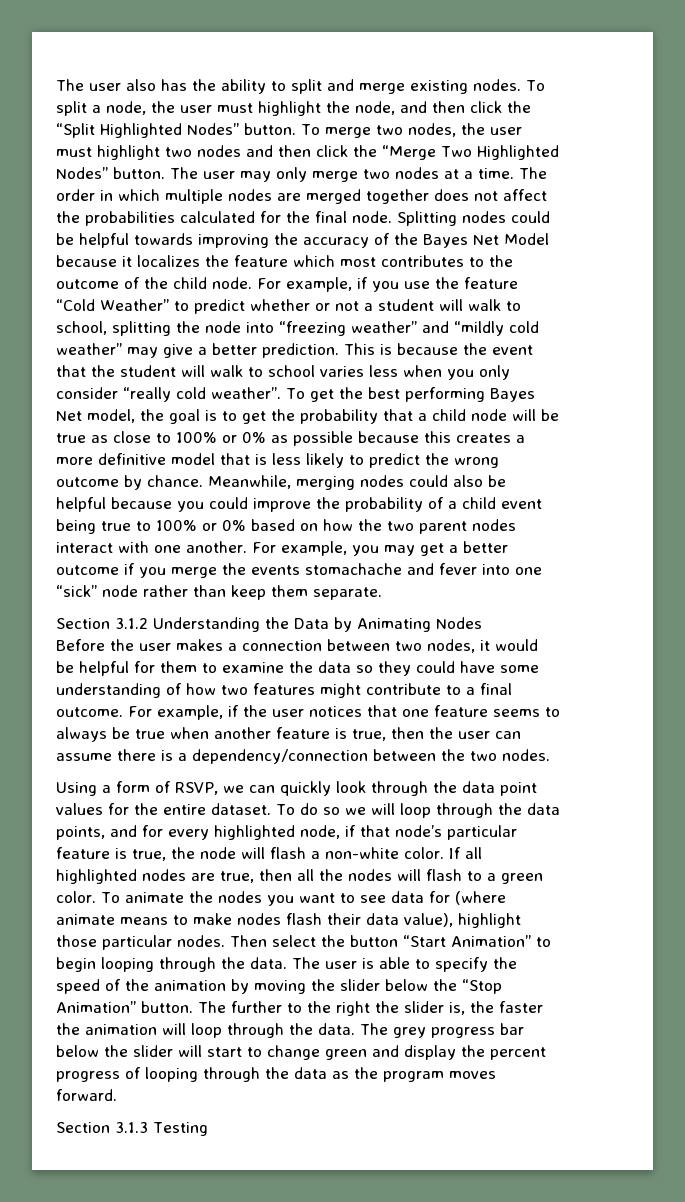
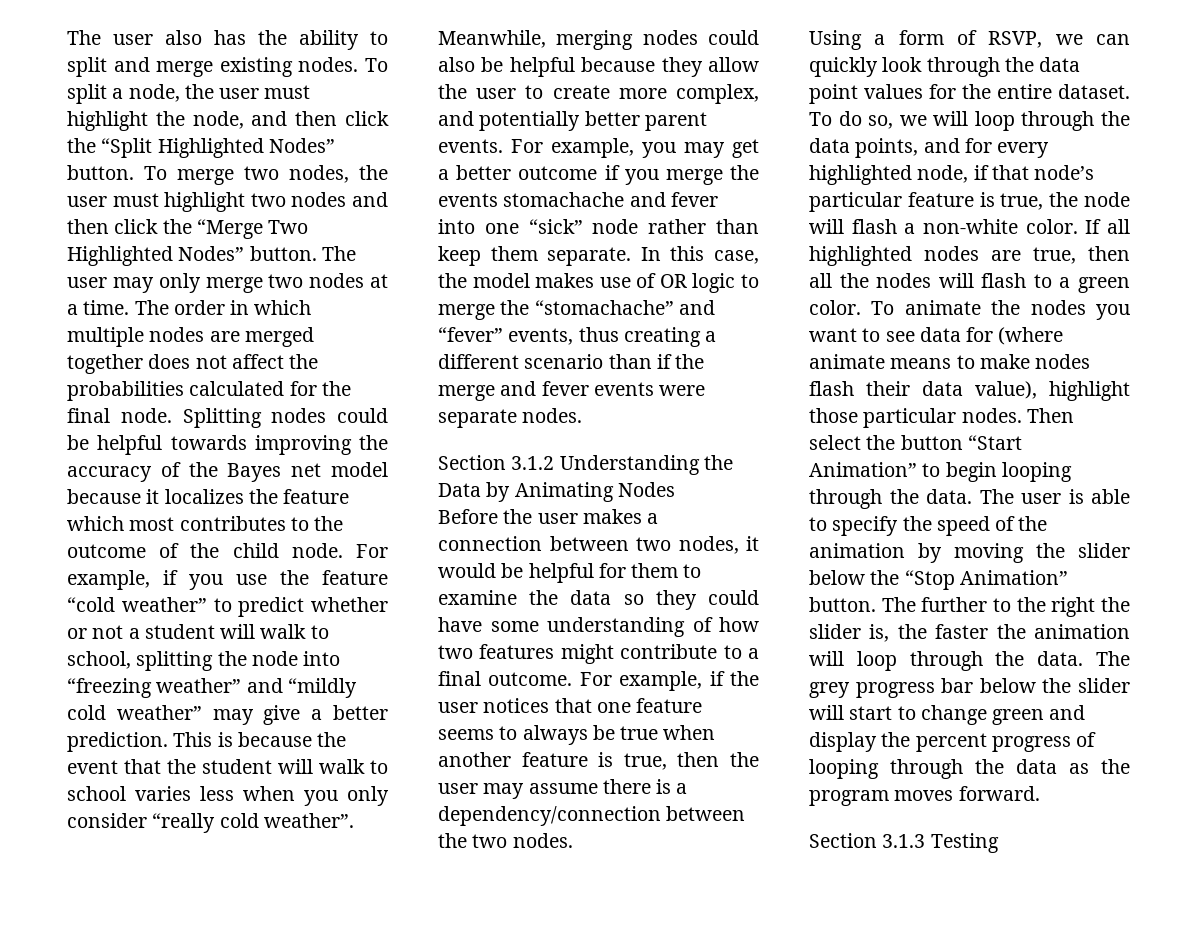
- Splitting nodes could be helpful towards improving the accuracy of the Bayes Net Model because it localizes the feature which most contributes to the outcome of the child node.
+ Splitting nodes could be helpful towards improving the accuracy of the Bayes net model because it localizes the feature which most contributes to the outcome of the child node.
- For example, if you use the feature “Cold Weather” to predict whether or not a student will walk to school, splitting the node into “freezing weather” and “mildly cold weather” may give a better prediction.
+ For example, if you use the feature “cold weather” to predict whether or not a student will walk to school, splitting the node into “freezing weather” and “mildly cold weather” may give a better prediction.
- To get the best performing Bayes Net model, the goal is to get the probability that a child node will be true as close to 100% or 0% as possible because this creates a more definitive model that is less likely to predict the wrong outcome by chance.
- Meanwhile, merging nodes could also be helpful because you could improve the probability of a child event being true to 100% or 0% based on how the two parent nodes interact with one another.
+ Meanwhile, merging nodes could also be helpful because they allow the user to create more complex, and potentially better parent events.
+ In this case, the model makes use of OR logic to merge the “stomachache” and “fever” events, thus creating a different scenario than if the merge and fever events were separate nodes.
- For example, if the user notices that one feature seems to always be true when another feature is true, then the user can assume there is a dependency/connection between the two nodes.
+ For example, if the user notices that one feature seems to always be true when another feature is true, then the user may assume there is a dependency/connection between the two nodes.
- To do so we will loop through the data points, and for every highlighted node, if that node’s particular feature is true, the node will flash a non-white color.
+ To do so, we will loop through the data points, and for every highlighted node, if that node’s particular feature is true, the node will flash a non-white color.

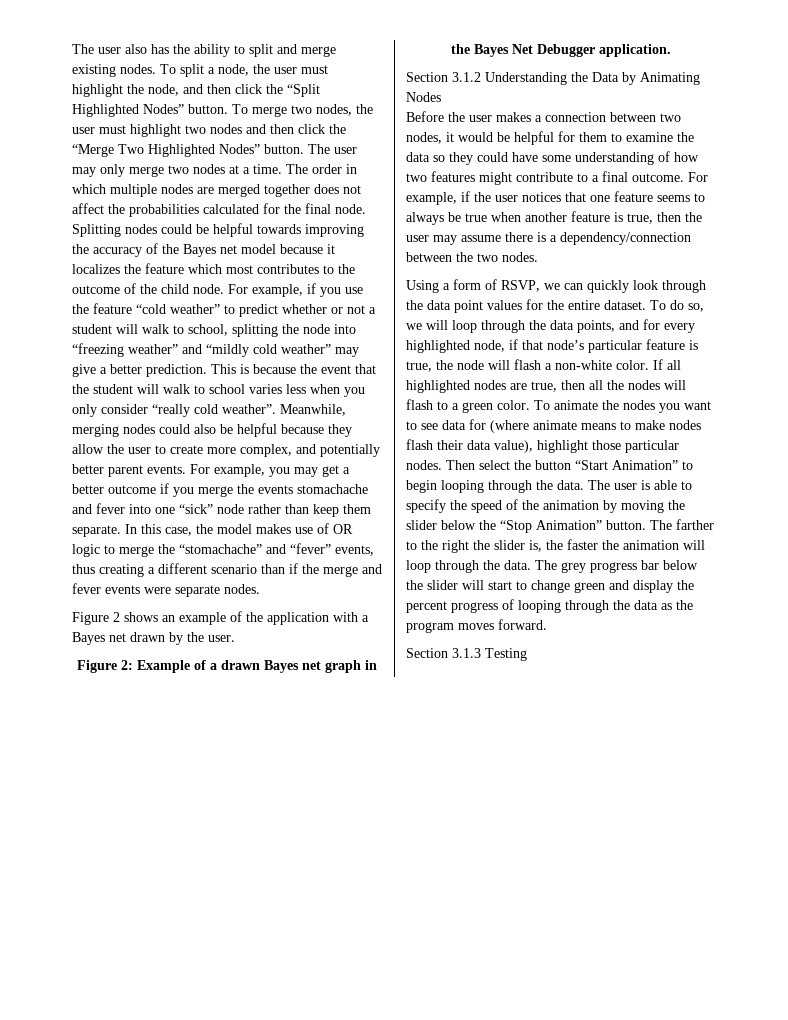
+ Figure 2 shows an example of the application with a Bayes net drawn by the user.
+ Figure 2: Example of a drawn Bayes net graph in the Bayes Net Debugger application.
- The further to the right the slider is, the faster the animation will loop through the data.
+ The farther to the right the slider is, the faster the animation will loop through the data.

